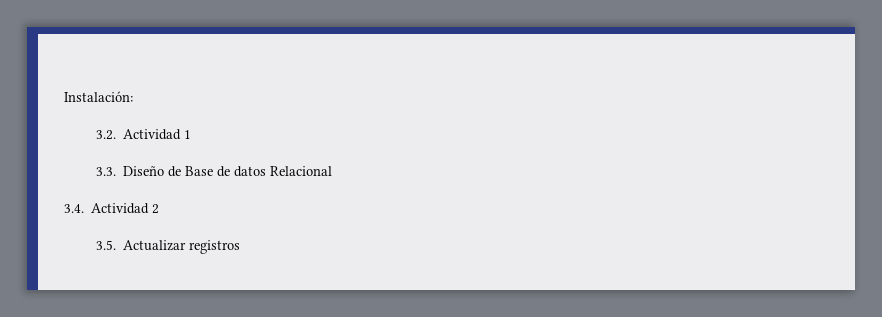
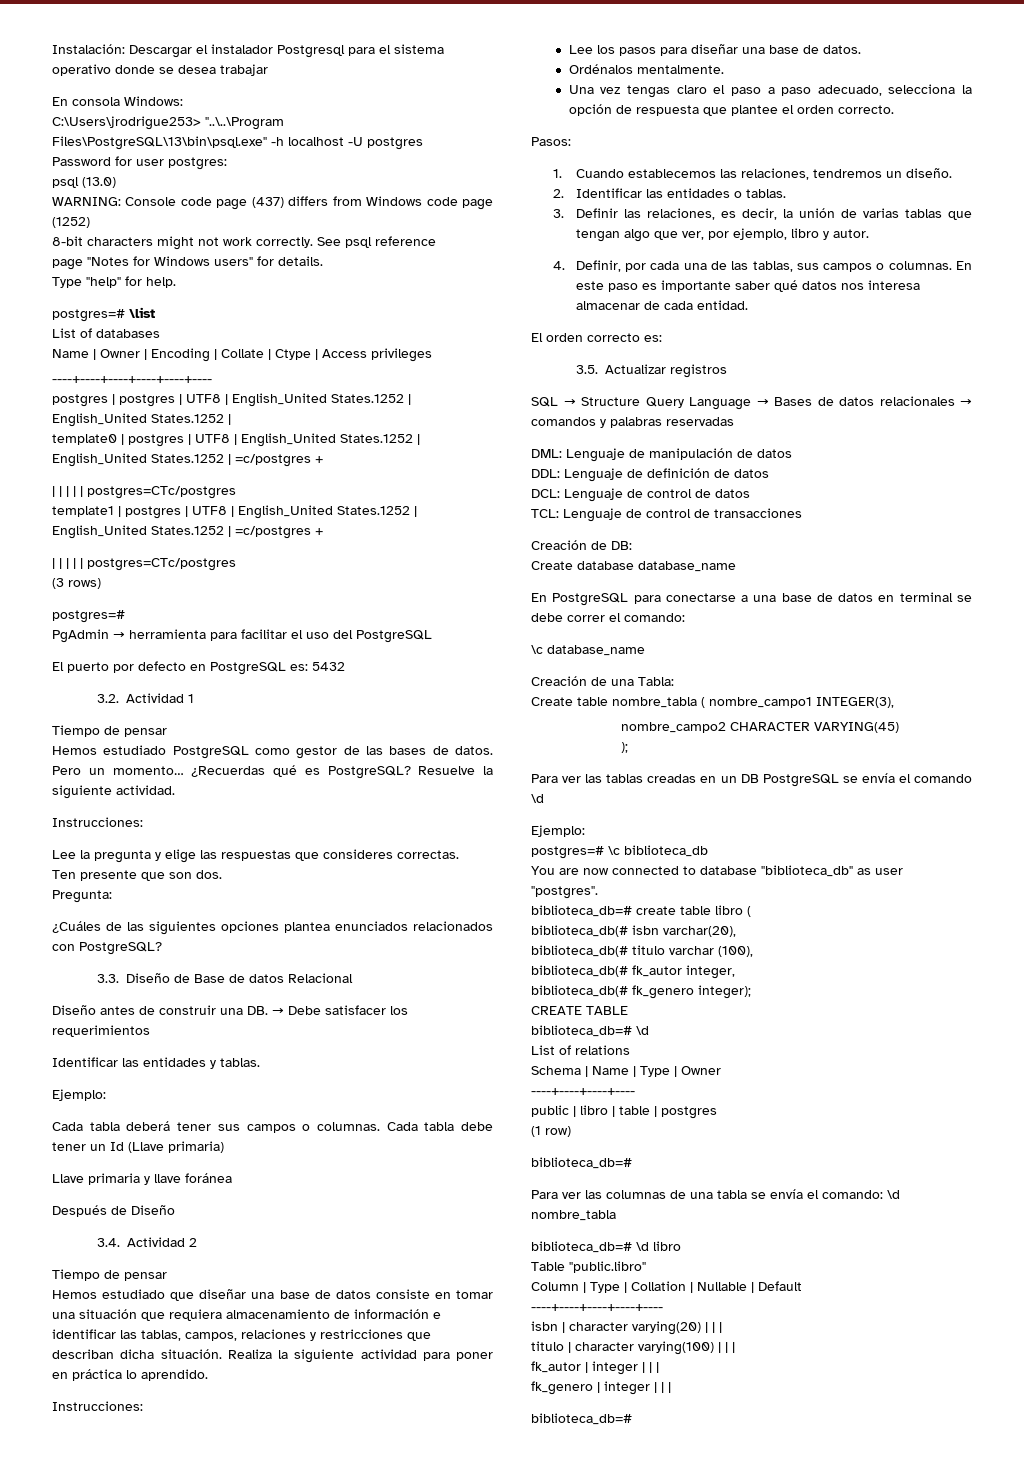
- Instalación:
+ Instalación: Descargar el instalador Postgresql para el sistema operativo donde se desea trabajar
+ En consola Windows:
+ C:\Users\jrodrigue253> "..\..\Program Files\PostgreSQL\13\bin\psql.exe" -h localhost -U postgres
+ Password for user postgres:
+ psql (13.0)
+ WARNING: Console code page (437) differs from Windows code page (1252)
+ 8-bit characters might not work correctly. See psql reference
+ page "Notes for Windows users" for details.
+ Type "help" for help.
+ postgres=# \list
+ List of databases
+ Name | Owner | Encoding | Collate | Ctype | Access privileges
+ ----+----+----+----+----+----
+ postgres | postgres | UTF8 | English_United States.1252 | English_United States.1252 |
+ template0 | postgres | UTF8 | English_United States.1252 | English_United States.1252 | =c/postgres +
+ | | | | | postgres=CTc/postgres
+ template1 | postgres | UTF8 | English_United States.1252 | English_United States.1252 | =c/postgres +
+ | | | | | postgres=CTc/postgres
+ (3 rows)
+ postgres=#
+ PgAdmin → herramienta para facilitar el uso del PostgreSQL
+ El puerto por defecto en PostgreSQL es: 5432
  3.2. Actividad 1
+ Tiempo de pensar
+ Hemos estudiado PostgreSQL como gestor de las bases de datos. Pero un momento… ¿Recuerdas qué es PostgreSQL? Resuelve la siguiente actividad.
+ Instrucciones:
+ Lee la pregunta y elige las respuestas que consideres correctas.
+ Ten presente que son dos.
+ Pregunta:
+ ¿Cuáles de las siguientes opciones plantea enunciados relacionados con PostgreSQL?
+ Diseño antes de construir una DB. → Debe satisfacer los requerimientos
+ Identificar las entidades y tablas.
+ Ejemplo:
+ Cada tabla deberá tener sus campos o columnas. Cada tabla debe tener un Id (Llave primaria)
+ Llave primaria y llave foránea
+ Después de Diseño
  3.4. Actividad 2
+ Tiempo de pensar
+ Hemos estudiado que diseñar una base de datos consiste en tomar una situación que requiera almacenamiento de información e identificar las tablas, campos, relaciones y restricciones que describan dicha situación. Realiza la siguiente actividad para poner en práctica lo aprendido.
+ Instrucciones:
+ Lee los pasos para diseñar una base de datos.
+ Ordénalos mentalmente.
+ Una vez tengas claro el paso a paso adecuado, selecciona la opción de respuesta que plantee el orden correcto.
+ Pasos:
+ 1. Cuando establecemos las relaciones, tendremos un diseño.
+ 2. Identificar las entidades o tablas.
+ 3. Definir las relaciones, es decir, la unión de varias tablas que tengan algo que ver, por ejemplo, libro y autor.
+ 4. Definir, por cada una de las tablas, sus campos o columnas. En este paso es importante saber qué datos nos interesa almacenar de cada entidad.
+ El orden correcto es:
  3.5. Actualizar registros
+ SQL → Structure Query Language → Bases de datos relacionales → comandos y palabras reservadas
+ DML: Lenguaje de manipulación de datos
+ DDL: Lenguaje de definición de datos
+ DCL: Lenguaje de control de datos
+ TCL: Lenguaje de control de transacciones
+ Creación de DB:
+ Create database database_name
+ En PostgreSQL para conectarse a una base de datos en terminal se debe correr el comando:
+ \c database_name
+ Creación de una Tabla:
+ Create table nombre_tabla ( nombre_campo1 INTEGER(3),
+ nombre_campo2 CHARACTER VARYING(45)
+ );
+ Para ver las tablas creadas en un DB PostgreSQL se envía el comando \d
+ Ejemplo:
+ postgres=# \c biblioteca_db
+ You are now connected to database "biblioteca_db" as user "postgres".
+ biblioteca_db=# create table libro (
+ biblioteca_db(# isbn varchar(20),
+ biblioteca_db(# titulo varchar (100),
+ biblioteca_db(# fk_autor integer,
+ biblioteca_db(# fk_genero integer);
+ CREATE TABLE
+ biblioteca_db=# \d
+ List of relations
+ Schema | Name | Type | Owner
+ ----+----+----+----
+ public | libro | table | postgres
+ (1 row)
+ biblioteca_db=#
+ Para ver las columnas de una tabla se envía el comando: \d nombre_tabla
+ biblioteca_db=# \d libro
+ Table "public.libro"
+ Column | Type | Collation | Nullable | Default
+ ----+----+----+----+----
+ isbn | character varying(20) | | |
+ titulo | character varying(100) | | |
+ fk_autor | integer | | |
+ fk_genero | integer | | |
+ biblioteca_db=#

